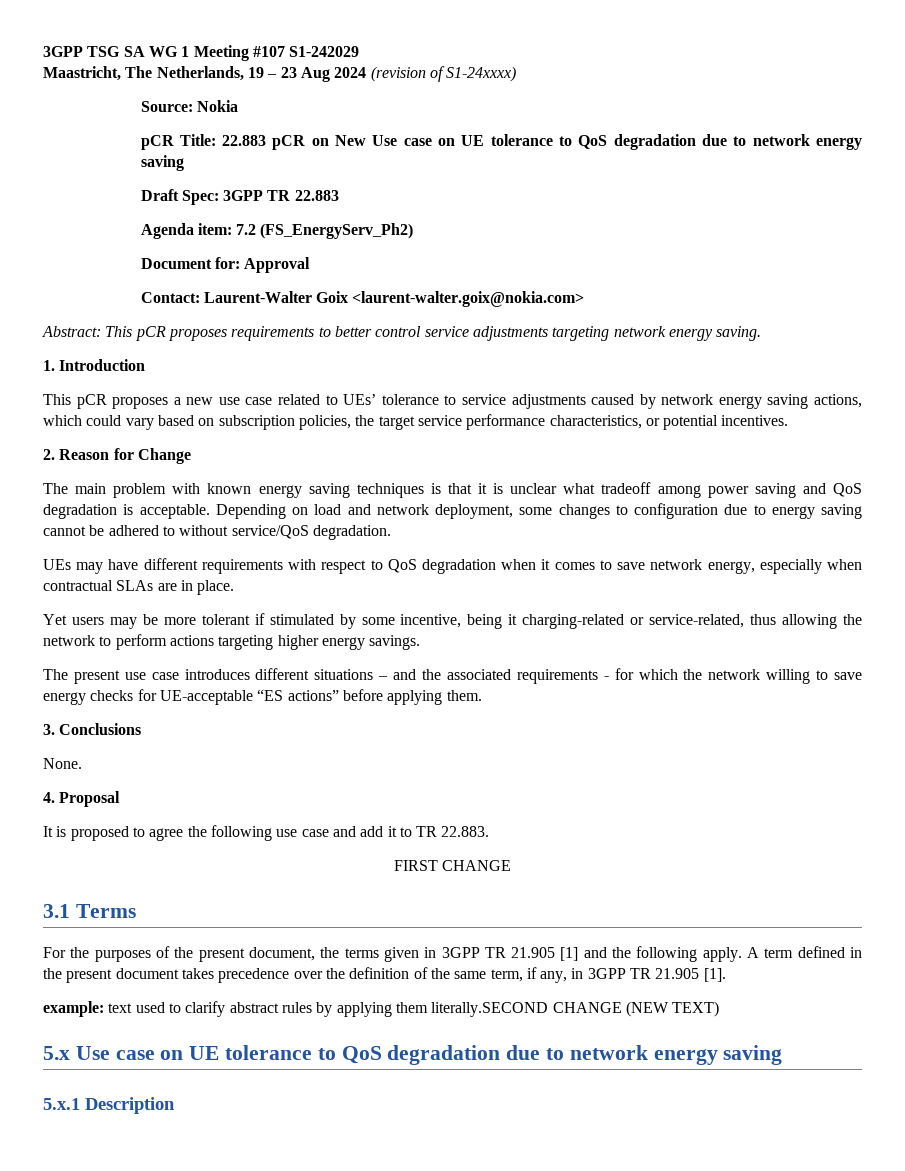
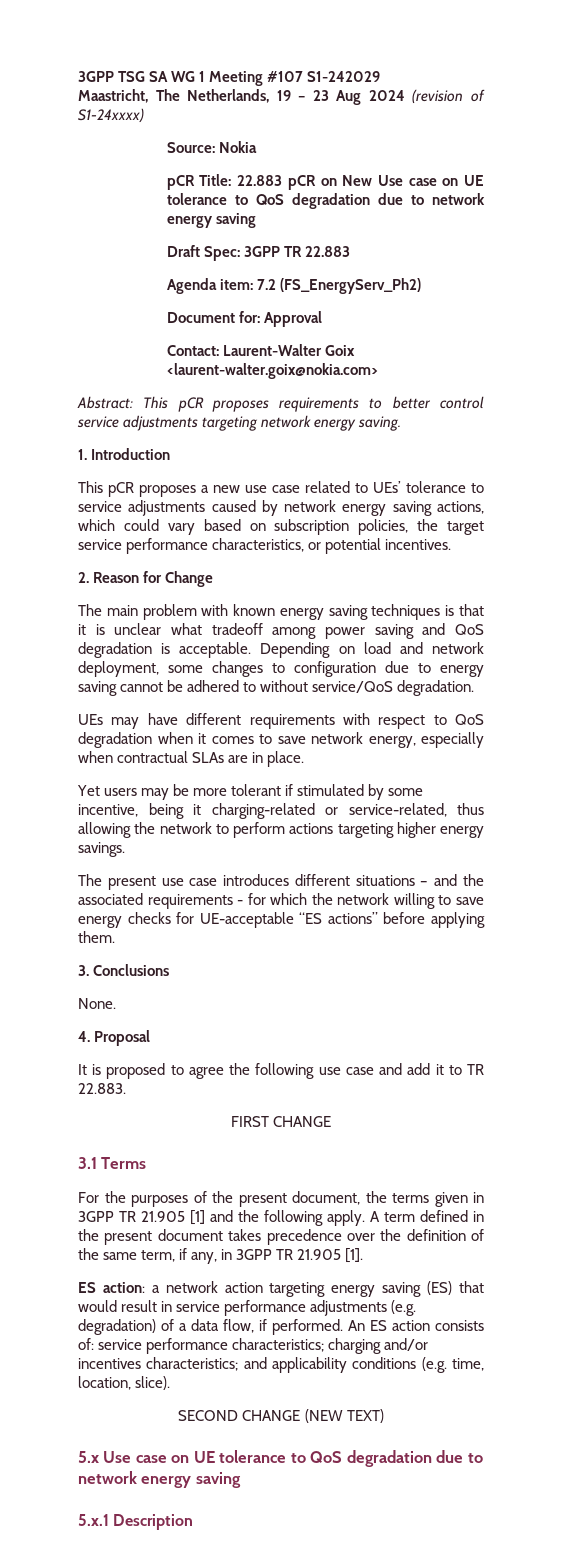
- example: text used to clarify abstract rules by applying them literally.SECOND CHANGE (NEW TEXT)
+ ES action: a network action targeting energy saving (ES) that would result in service performance adjustments (e.g. degradation) of a data flow, if performed. An ES action consists of: service performance characteristics; charging and/or incentives characteristics; and applicability conditions (e.g. time, location, slice).
+ SECOND CHANGE (NEW TEXT)

